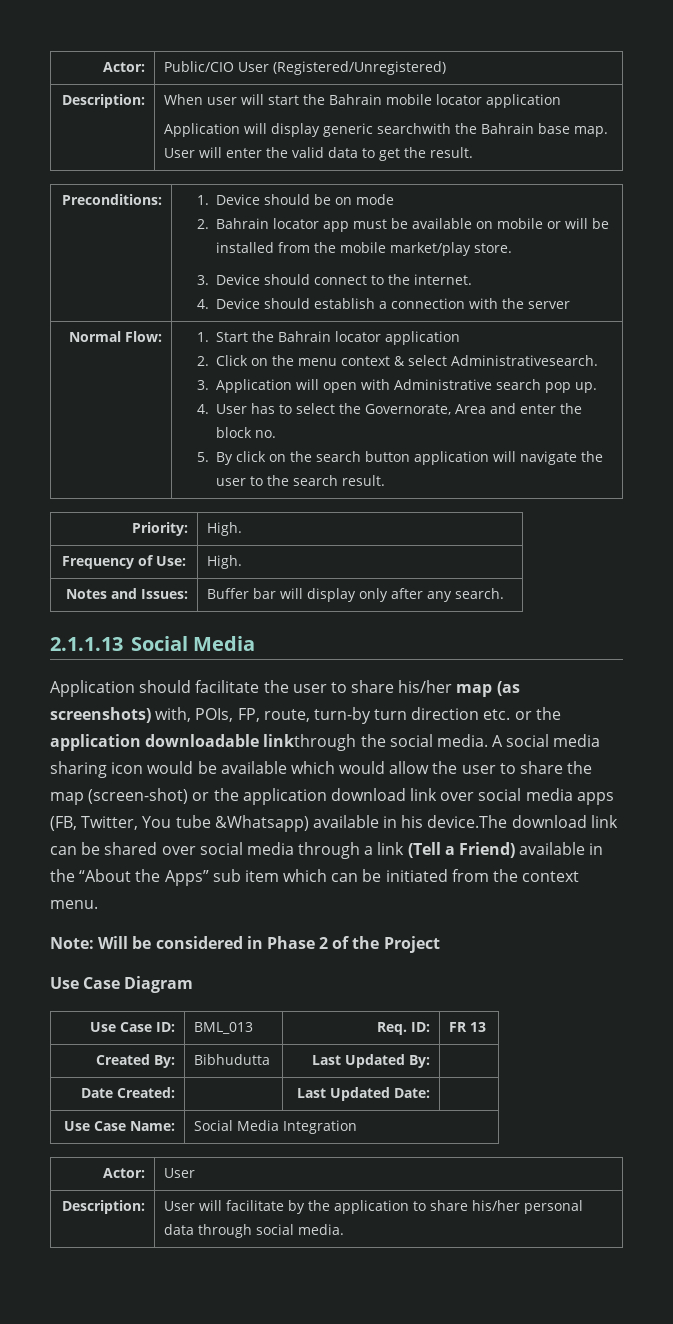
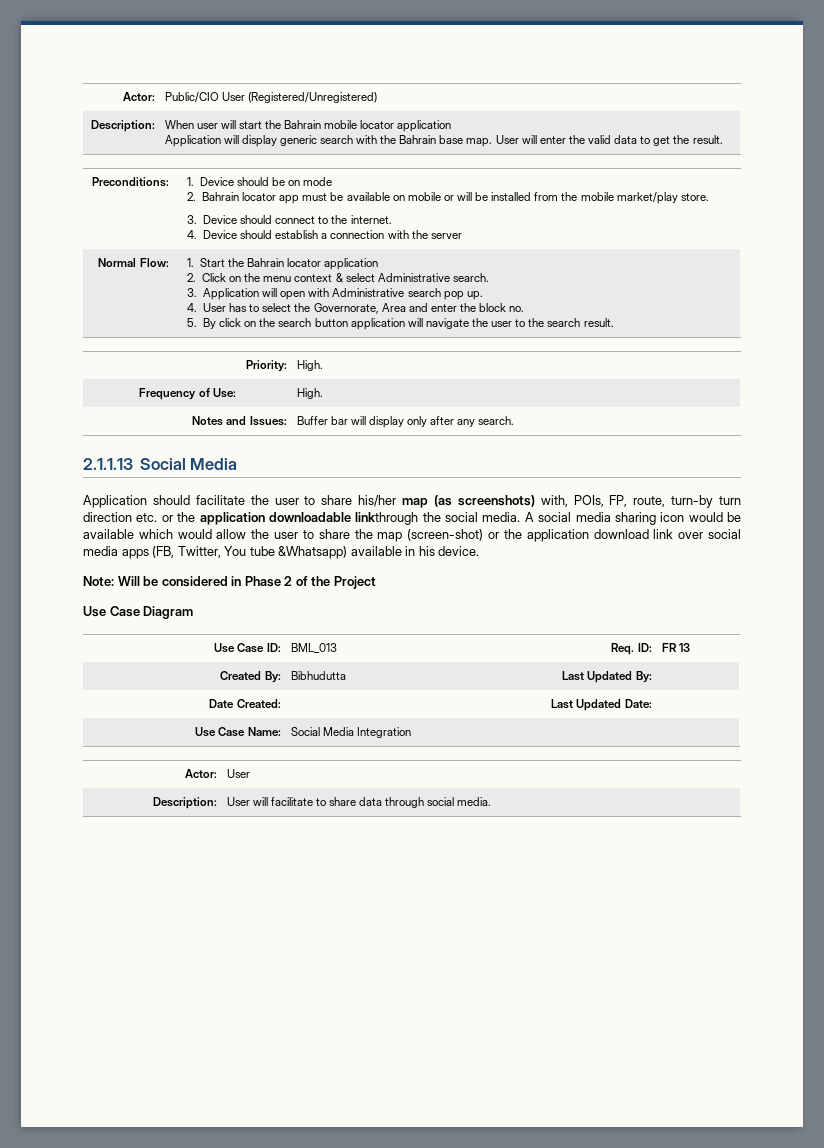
  Description: | When user will start the Bahrain mobile locator application
- Application will display generic searchwith the Bahrain base map. User will enter the valid data to get the result.
+ Application will display generic search with the Bahrain base map. User will enter the valid data to get the result.
- 2. Click on the menu context & select Administrativesearch.
+ 2. Click on the menu context & select Administrative search.
- A social media sharing icon would be available which would allow the user to share the map (screen-shot) or the application download link over social media apps (FB, Twitter, You tube &Whatsapp) available in his device.The download link can be shared over social media through a link (Tell a Friend) available in the “About the Apps” sub item which can be initiated from the context menu.
+ A social media sharing icon would be available which would allow the user to share the map (screen-shot) or the application download link over social media apps (FB, Twitter, You tube &Whatsapp) available in his device.
- Description: | User will facilitate by the application to share his/her personal data through social media.
+ Description: | User will facilitate to share data through social media.

